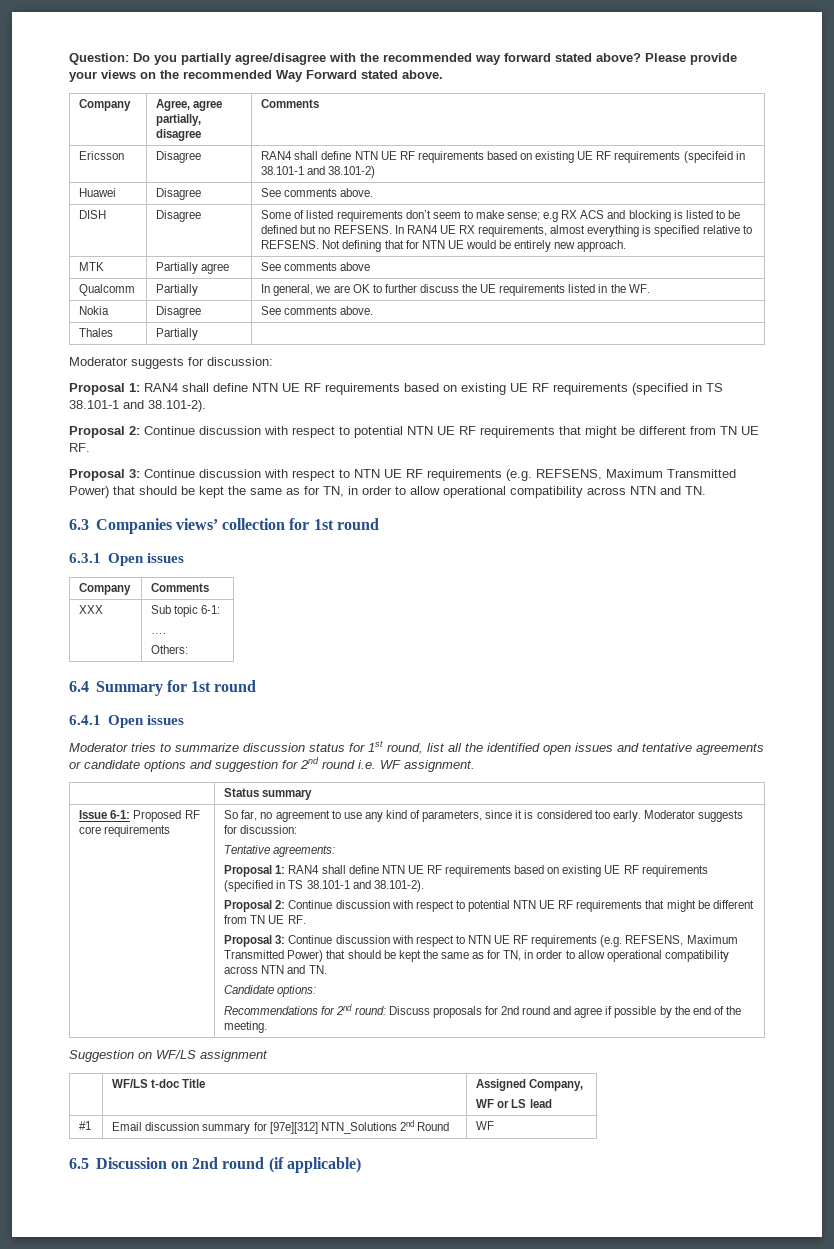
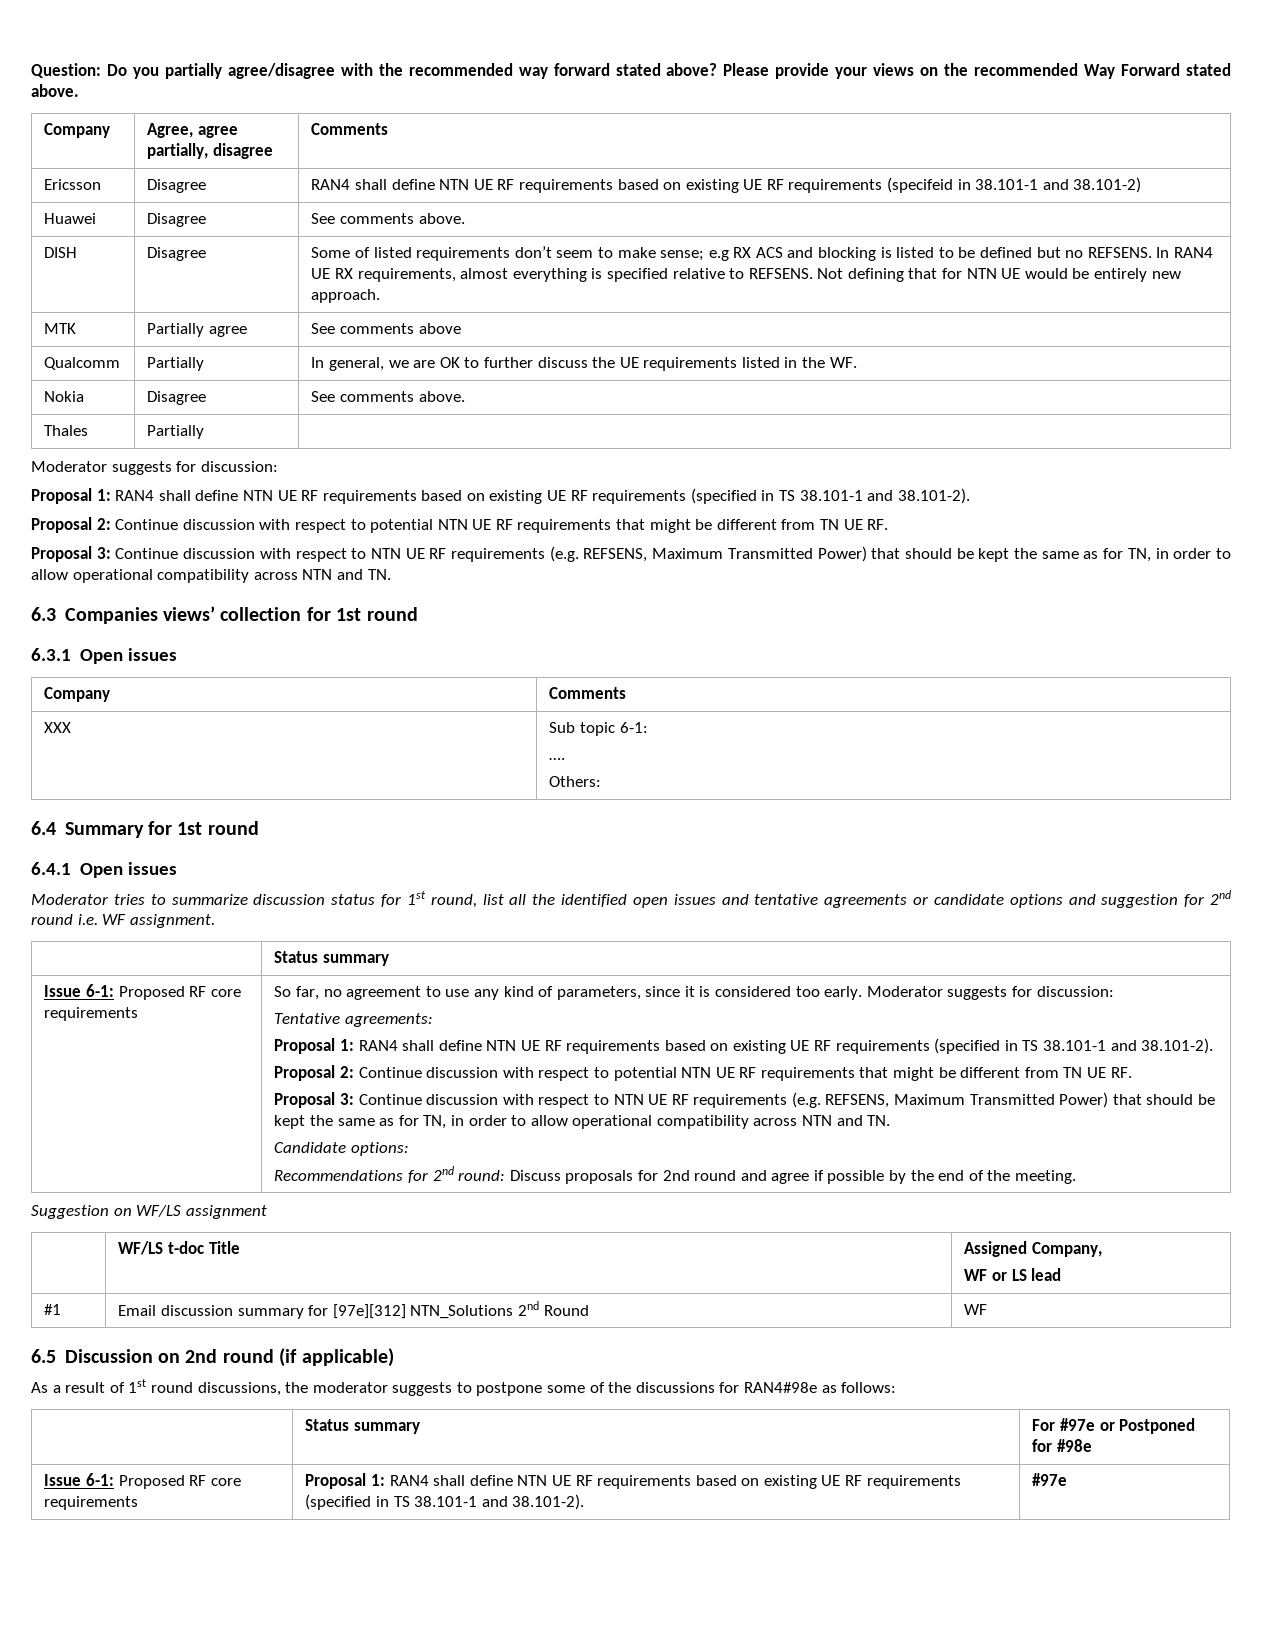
+ As a result of 1st round discussions, the moderator suggests to postpone some of the discussions for RAN4#98e as follows:
+ | Status summary | For #97e or Postponed for #98e
+ Issue 6-1: Proposed RF core requirements | Proposal 1: RAN4 shall define NTN UE RF requirements based on existing UE RF requirements (specified in TS 38.101-1 and 38.101-2). | #97e

